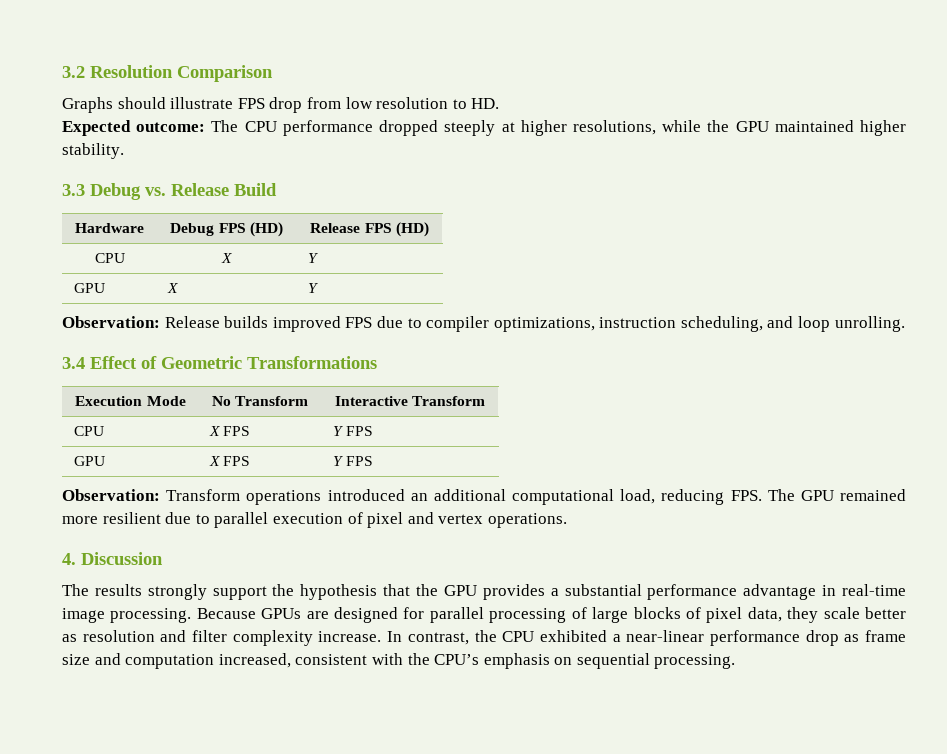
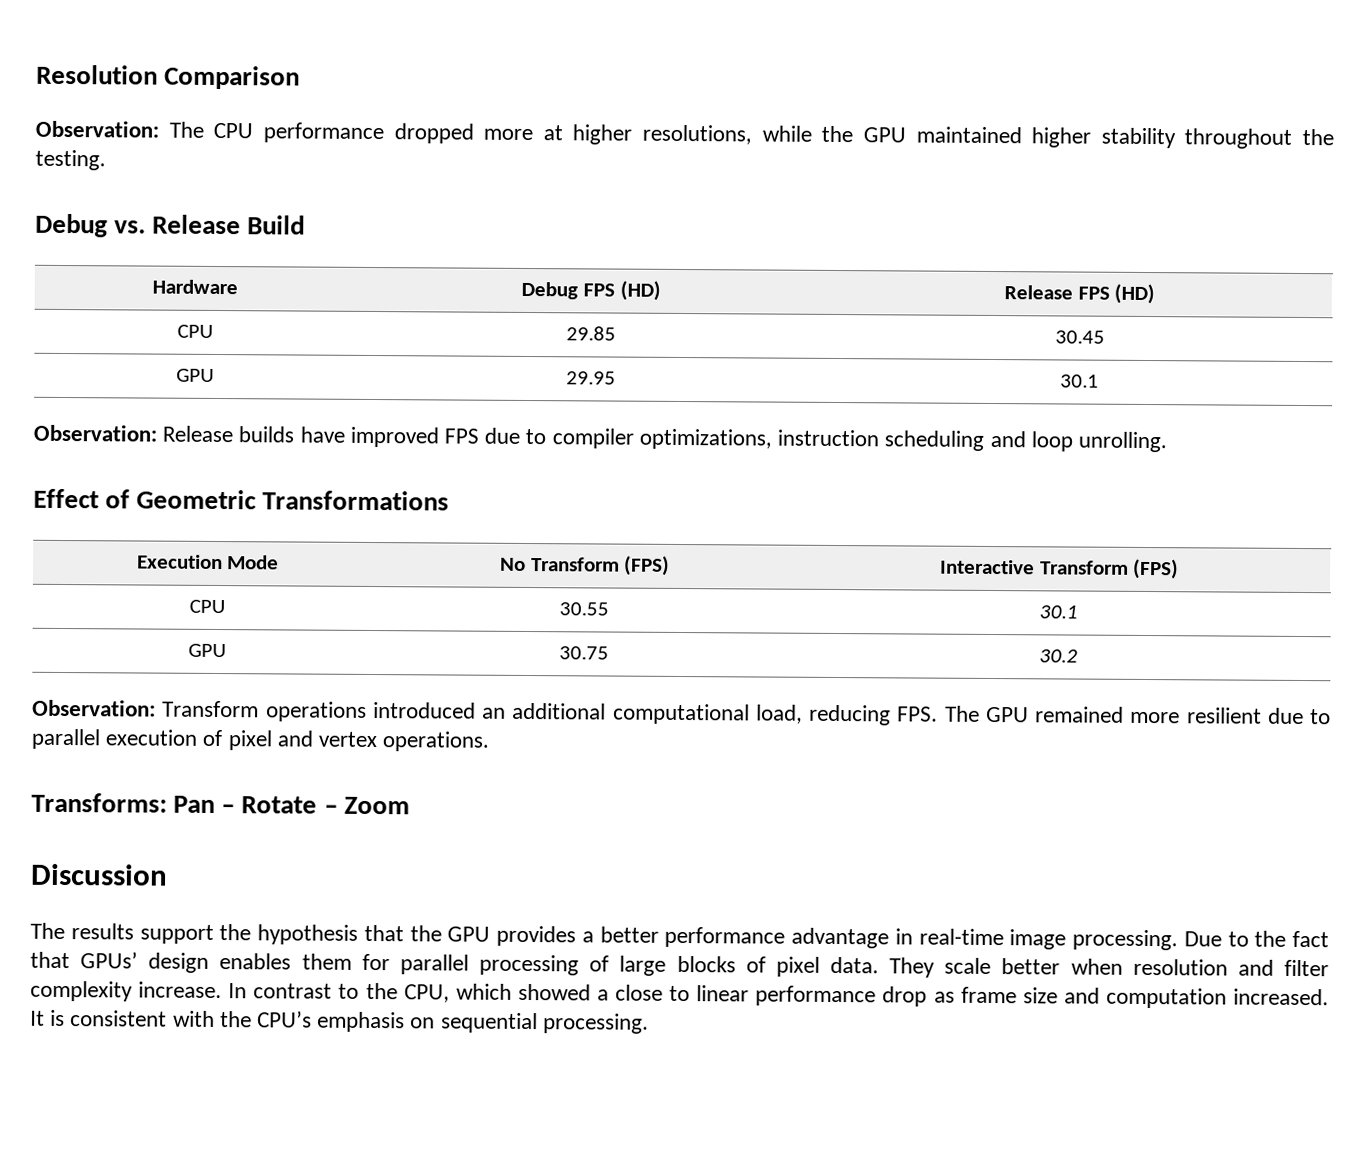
- 3.2 Resolution Comparison
+ Resolution Comparison
- Graphs should illustrate FPS drop from low resolution to HD.
- Expected outcome: The CPU performance dropped steeply at higher resolutions, while the GPU maintained higher stability.
- 3.3 Debug vs. Release Build
+ Observation: The CPU performance dropped more at higher resolutions, while the GPU maintained higher stability throughout the testing.
+ Debug vs. Release Build
- CPU | X | Y
- GPU | X | Y
+ CPU | 29.85 | 30.45
+ GPU | 29.95 | 30.1
- Observation: Release builds improved FPS due to compiler optimizations, instruction scheduling, and loop unrolling.
+ Observation: Release builds have improved FPS due to compiler optimizations, instruction scheduling and loop unrolling.
- 3.4 Effect of Geometric Transformations
+ Effect of Geometric Transformations
- Execution Mode | No Transform | Interactive Transform
- CPU | X FPS | Y FPS
- GPU | X FPS | Y FPS
+ Execution Mode | No Transform (FPS) | Interactive Transform (FPS)
+ CPU | 30.55 | 30.1
+ GPU | 30.75 | 30.2
- 4. Discussion
+ Transforms: Pan – Rotate – Zoom
+ Discussion
- The results strongly support the hypothesis that the GPU provides a substantial performance advantage in real-time image processing.
+ The results support the hypothesis that the GPU provides a better performance advantage in real-time image processing.
- Because GPUs are designed for parallel processing of large blocks of pixel data, they scale better as resolution and filter complexity increase.
+ Due to the fact that GPUs’ design enables them for parallel processing of large blocks of pixel data. They scale better when resolution and filter complexity increase.
- In contrast, the CPU exhibited a near-linear performance drop as frame size and computation increased, consistent with the CPU’s emphasis on sequential processing.
+ In contrast to the CPU, which showed a close to linear performance drop as frame size and computation increased. It is consistent with the CPU’s emphasis on sequential processing.

